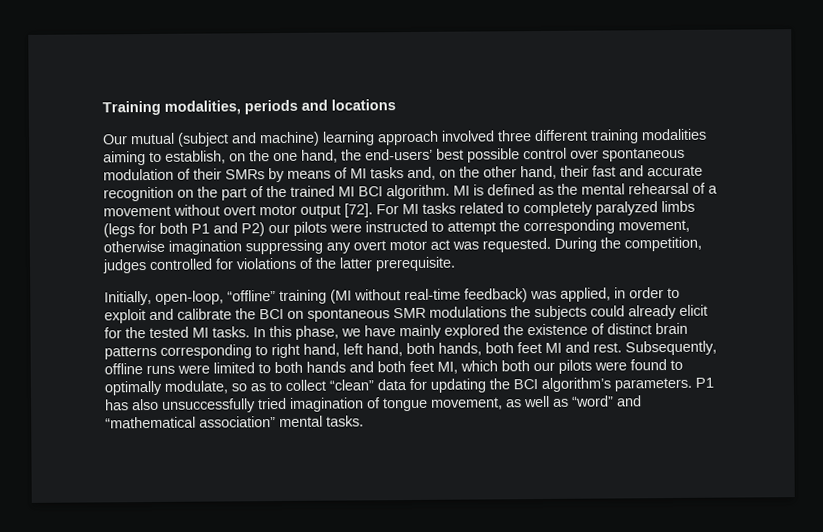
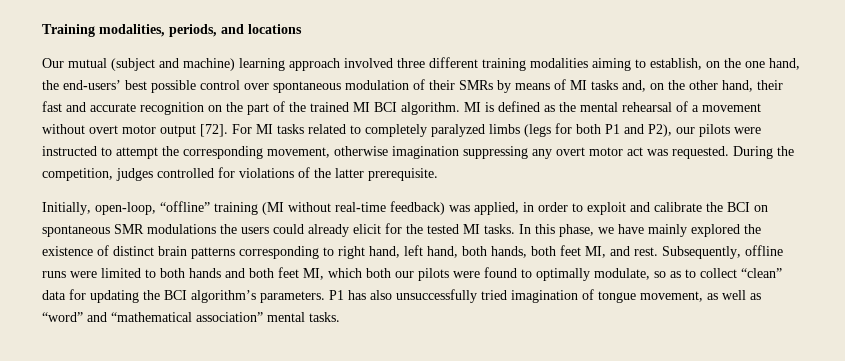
- Training modalities, periods and locations
+ Training modalities, periods, and locations
- For MI tasks related to completely paralyzed limbs (legs for both P1 and P2) our pilots were instructed to attempt the corresponding movement, otherwise imagination suppressing any overt motor act was requested.
+ For MI tasks related to completely paralyzed limbs (legs for both P1 and P2), our pilots were instructed to attempt the corresponding movement, otherwise imagination suppressing any overt motor act was requested.
- Initially, open-loop, “offline” training (MI without real-time feedback) was applied, in order to exploit and calibrate the BCI on spontaneous SMR modulations the subjects could already elicit for the tested MI tasks.
+ Initially, open-loop, “offline” training (MI without real-time feedback) was applied, in order to exploit and calibrate the BCI on spontaneous SMR modulations the users could already elicit for the tested MI tasks.
- In this phase, we have mainly explored the existence of distinct brain patterns corresponding to right hand, left hand, both hands, both feet MI and rest.
+ In this phase, we have mainly explored the existence of distinct brain patterns corresponding to right hand, left hand, both hands, both feet MI, and rest.

